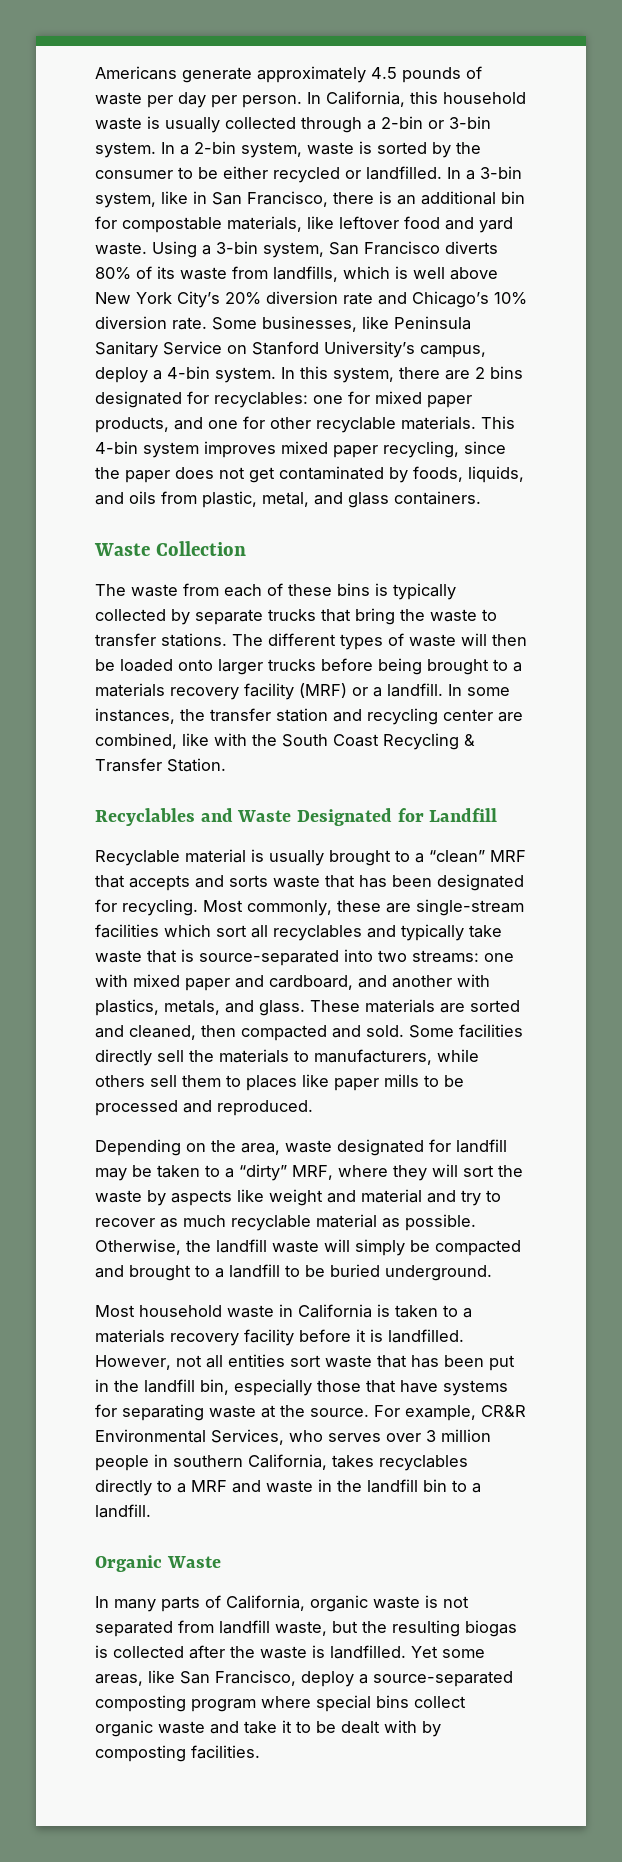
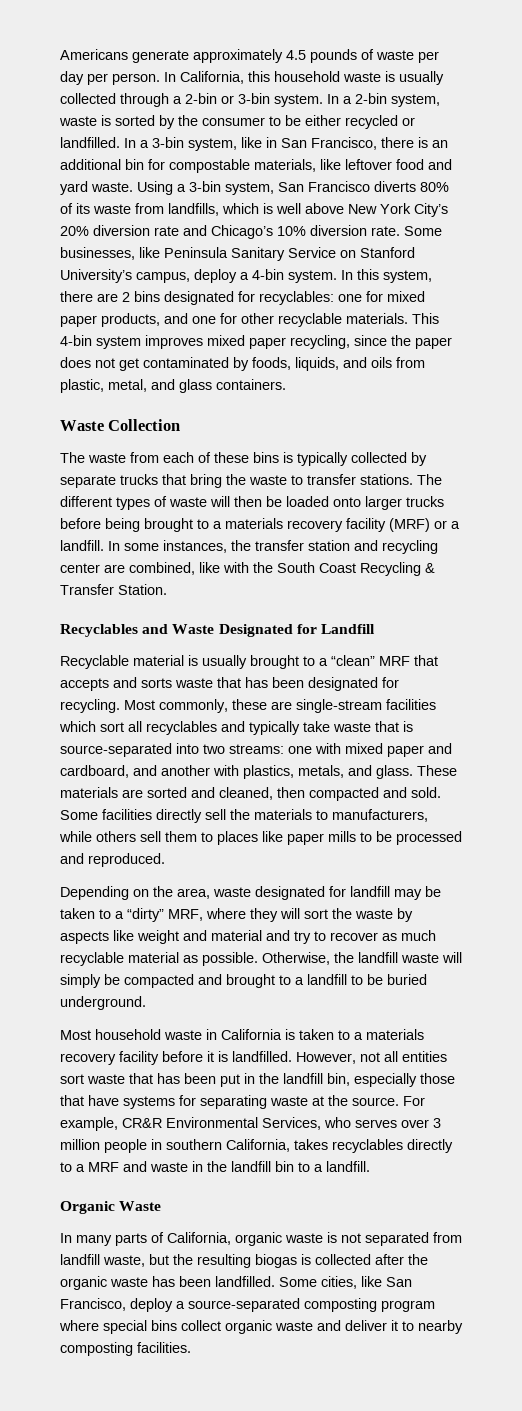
- In many parts of California, organic waste is not separated from landfill waste, but the resulting biogas is collected after the waste is landfilled. Yet some areas, like San Francisco, deploy a source-separated composting program where special bins collect organic waste and take it to be dealt with by composting facilities.
+ In many parts of California, organic waste is not separated from landfill waste, but the resulting biogas is collected after the organic waste has been landfilled. Some cities, like San Francisco, deploy a source-separated composting program where special bins collect organic waste and deliver it to nearby composting facilities.

